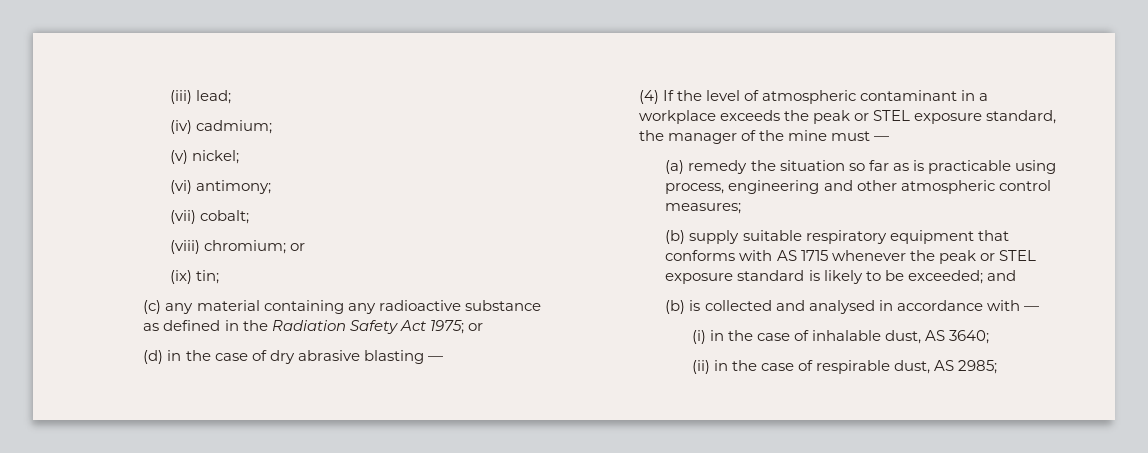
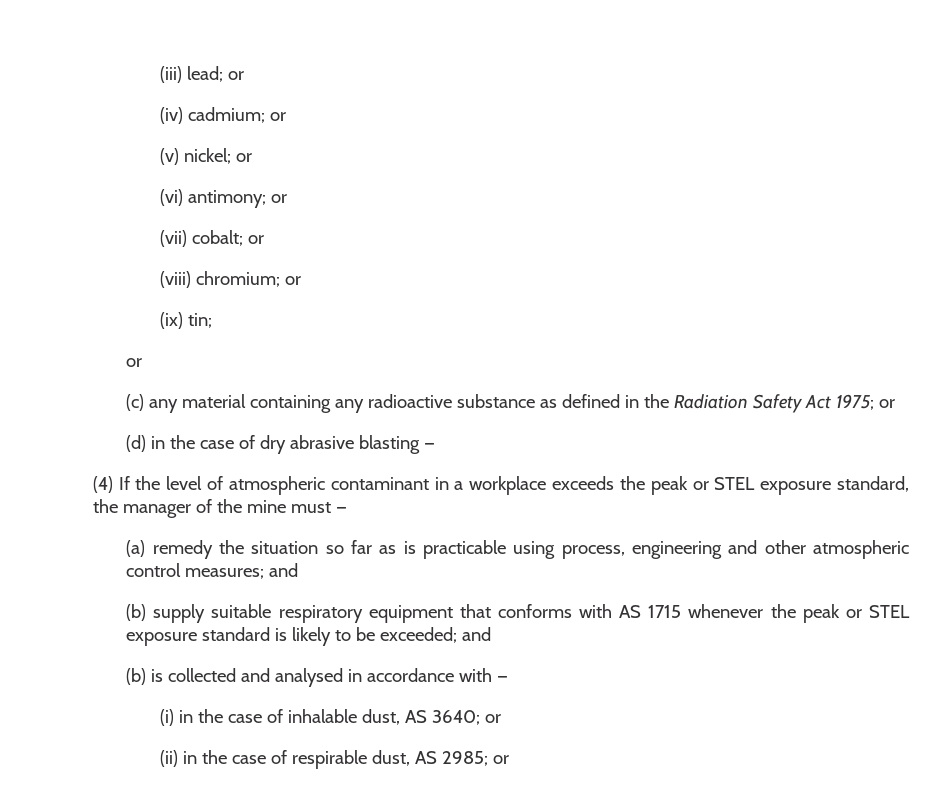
- (iii) lead;
+ (iii) lead; or
- (iv) cadmium;
+ (iv) cadmium; or
- (v) nickel;
+ (v) nickel; or
- (vi) antimony;
+ (vi) antimony; or
- (vii) cobalt;
+ (vii) cobalt; or
  (ix) tin;
+ or
- (a) remedy the situation so far as is practicable using process, engineering and other atmospheric control measures;
+ (a) remedy the situation so far as is practicable using process, engineering and other atmospheric control measures; and
- (i) in the case of inhalable dust, AS 3640;
+ (i) in the case of inhalable dust, AS 3640; or
- (ii) in the case of respirable dust, AS 2985;
+ (ii) in the case of respirable dust, AS 2985; or

